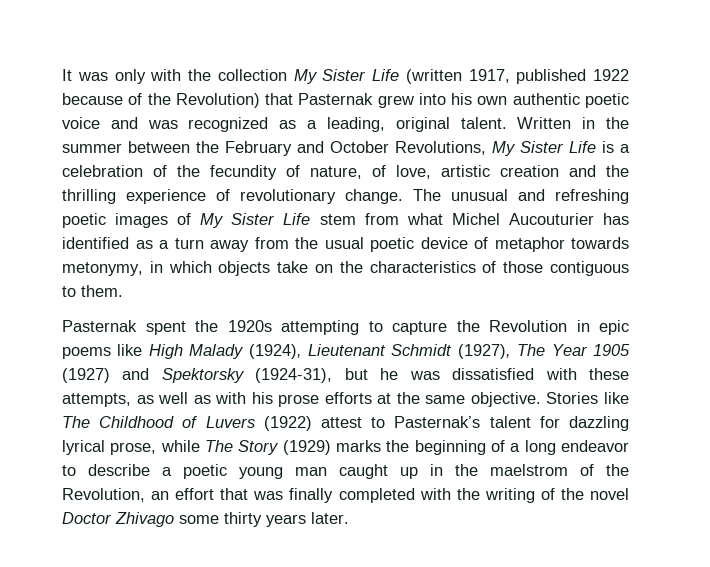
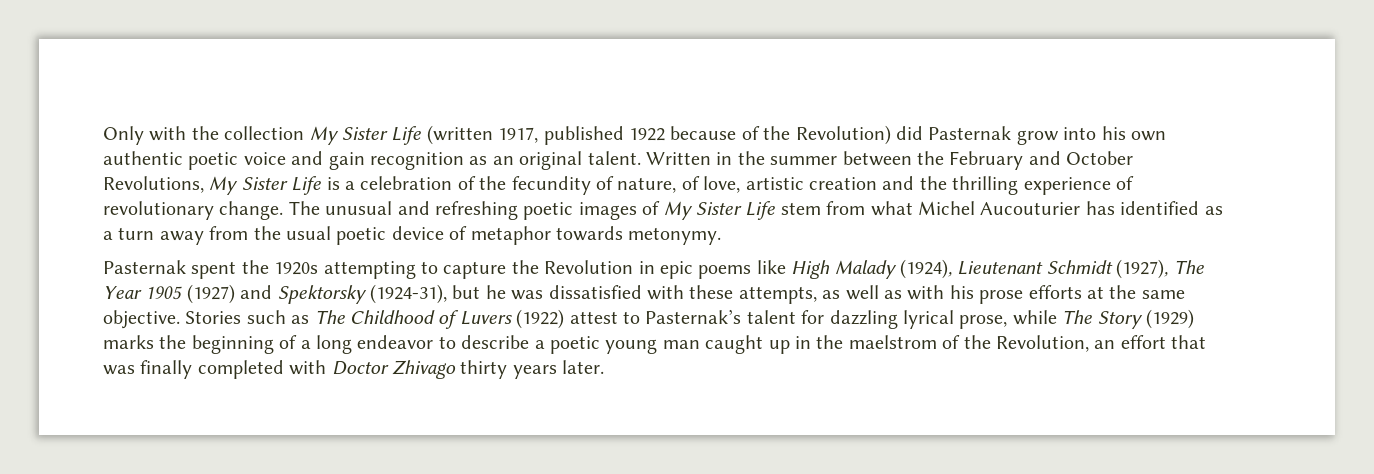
- It was only with the collection My Sister Life (written 1917, published 1922 because of the Revolution) that Pasternak grew into his own authentic poetic voice and was recognized as a leading, original talent.
+ Only with the collection My Sister Life (written 1917, published 1922 because of the Revolution) did Pasternak grow into his own authentic poetic voice and gain recognition as an original talent.
- The unusual and refreshing poetic images of My Sister Life stem from what Michel Aucouturier has identified as a turn away from the usual poetic device of metaphor towards metonymy, in which objects take on the characteristics of those contiguous to them.
+ The unusual and refreshing poetic images of My Sister Life stem from what Michel Aucouturier has identified as a turn away from the usual poetic device of metaphor towards metonymy.
- Stories like The Childhood of Luvers (1922) attest to Pasternak’s talent for dazzling lyrical prose, while The Story (1929) marks the beginning of a long endeavor to describe a poetic young man caught up in the maelstrom of the Revolution, an effort that was finally completed with the writing of the novel Doctor Zhivago some thirty years later.
+ Stories such as The Childhood of Luvers (1922) attest to Pasternak’s talent for dazzling lyrical prose, while The Story (1929) marks the beginning of a long endeavor to describe a poetic young man caught up in the maelstrom of the Revolution, an effort that was finally completed with Doctor Zhivago thirty years later.

